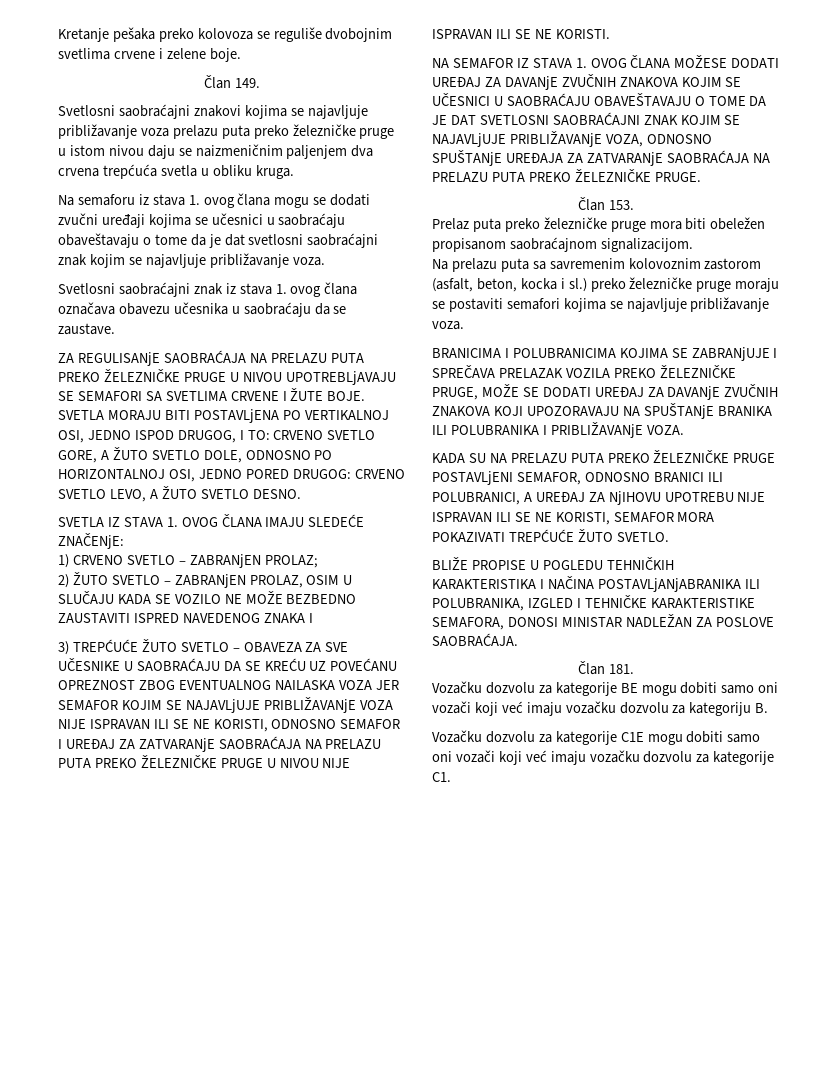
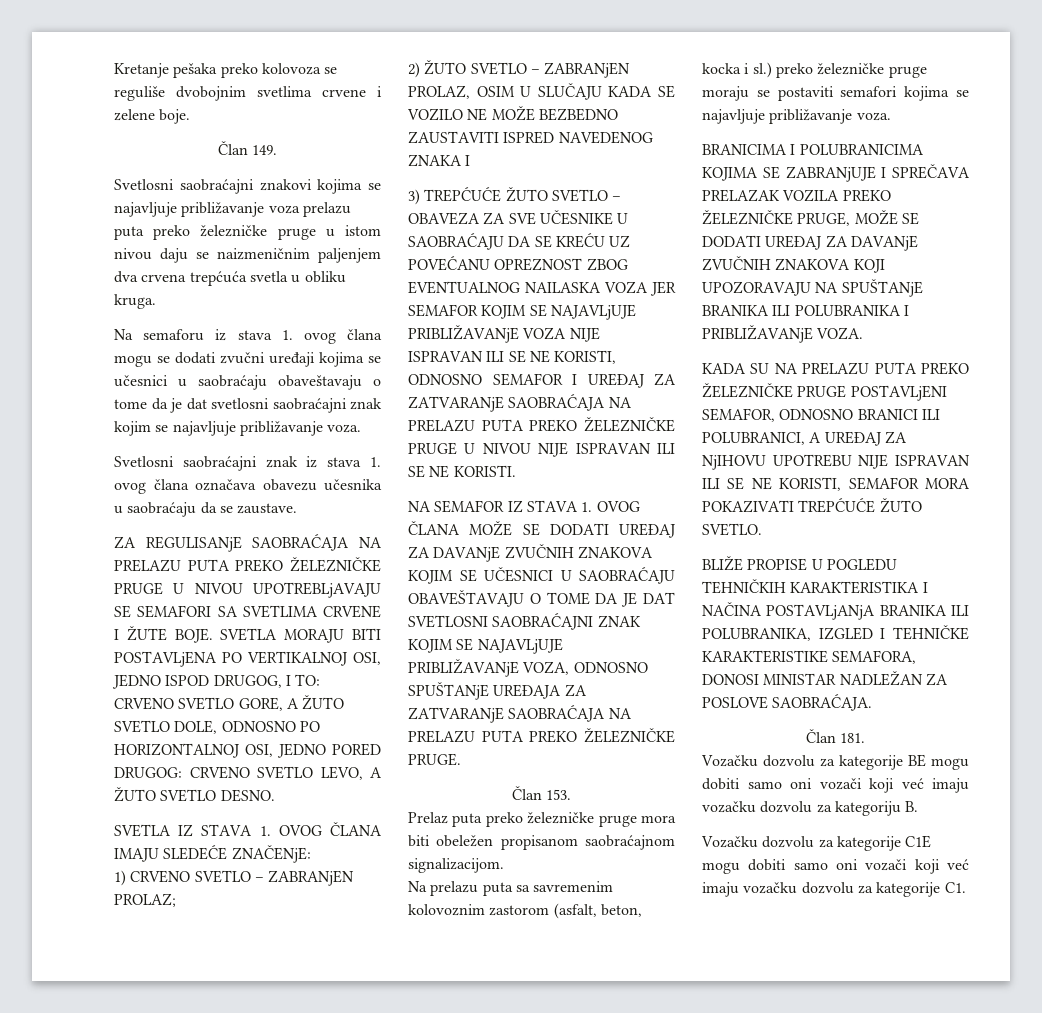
- NA SEMAFOR IZ STAVA 1. OVOG ČLANA MOŽESE DODATI UREĐAJ ZA DAVANјE ZVUČNIH ZNAKOVA KOJIM SE UČESNICI U SAOBRAĆAJU OBAVEŠTAVAJU O TOME DA JE DAT SVETLOSNI SAOBRAĆAJNI ZNAK KOJIM SE NAJAVLjUJE PRIBLIŽAVANјE VOZA, ODNOSNO SPUŠTANјE UREĐAJA ZA ZATVARANјE SAOBRAĆAJA NA PRELAZU PUTA PREKO ŽELEZNIČKE PRUGE.
+ NA SEMAFOR IZ STAVA 1. OVOG ČLANA MOŽE SE DODATI UREĐAJ ZA DAVANјE ZVUČNIH ZNAKOVA KOJIM SE UČESNICI U SAOBRAĆAJU OBAVEŠTAVAJU O TOME DA JE DAT SVETLOSNI SAOBRAĆAJNI ZNAK KOJIM SE NAJAVLjUJE PRIBLIŽAVANјE VOZA, ODNOSNO SPUŠTANјE UREĐAJA ZA ZATVARANјE SAOBRAĆAJA NA PRELAZU PUTA PREKO ŽELEZNIČKE PRUGE.
- BLIŽE PROPISE U POGLEDU TEHNIČKIH KARAKTERISTIKA I NAČINA POSTAVLjANјABRANIKA ILI POLUBRANIKA, IZGLED I TEHNIČKE KARAKTERISTIKE SEMAFORA, DONOSI MINISTAR NADLEŽAN ZA POSLOVE SAOBRAĆAJA.
+ BLIŽE PROPISE U POGLEDU TEHNIČKIH KARAKTERISTIKA I NAČINA POSTAVLjANјA BRANIKA ILI POLUBRANIKA, IZGLED I TEHNIČKE KARAKTERISTIKE SEMAFORA, DONOSI MINISTAR NADLEŽAN ZA POSLOVE SAOBRAĆAJA.

